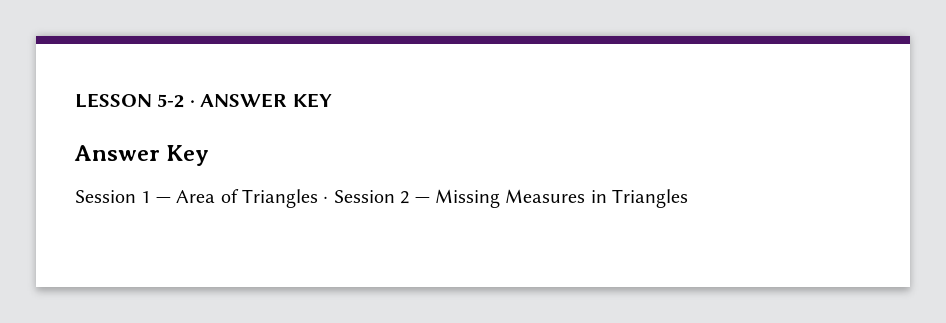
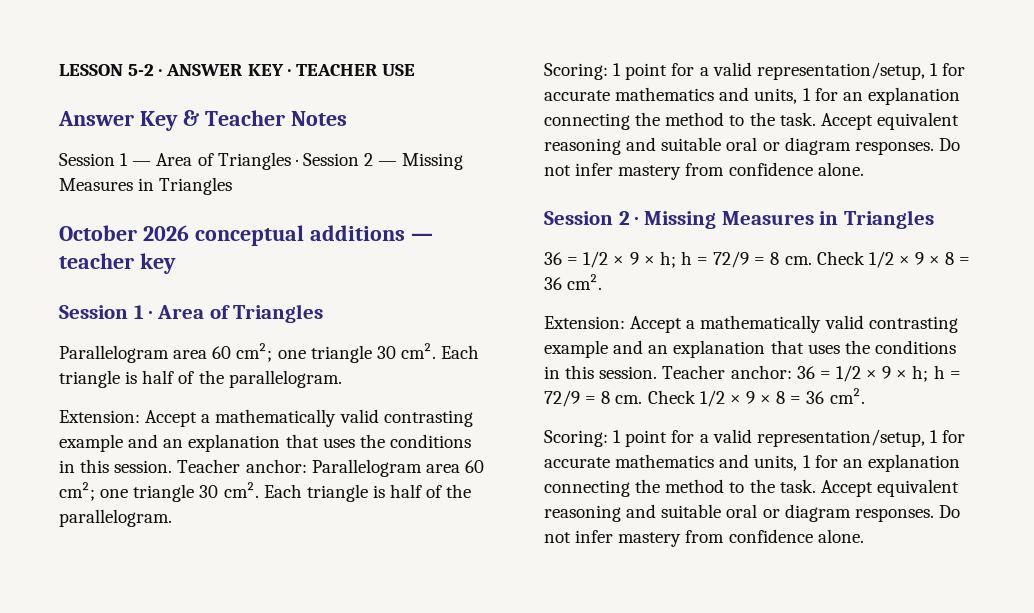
- LESSON 5-2 · ANSWER KEY
+ LESSON 5-2 · ANSWER KEY · TEACHER USE
- Answer Key
+ Answer Key & Teacher Notes
+ October 2026 conceptual additions — teacher key
+ Session 1 · Area of Triangles
+ Parallelogram area 60 cm²; one triangle 30 cm². Each triangle is half of the parallelogram.
+ Extension: Accept a mathematically valid contrasting example and an explanation that uses the conditions in this session. Teacher anchor: Parallelogram area 60 cm²; one triangle 30 cm². Each triangle is half of the parallelogram.
+ Scoring: 1 point for a valid representation/setup, 1 for accurate mathematics and units, 1 for an explanation connecting the method to the task. Accept equivalent reasoning and suitable oral or diagram responses. Do not infer mastery from confidence alone.
+ Session 2 · Missing Measures in Triangles
+ 36 = 1/2 × 9 × h; h = 72/9 = 8 cm. Check 1/2 × 9 × 8 = 36 cm².
+ Extension: Accept a mathematically valid contrasting example and an explanation that uses the conditions in this session. Teacher anchor: 36 = 1/2 × 9 × h; h = 72/9 = 8 cm. Check 1/2 × 9 × 8 = 36 cm².
+ Scoring: 1 point for a valid representation/setup, 1 for accurate mathematics and units, 1 for an explanation connecting the method to the task. Accept equivalent reasoning and suitable oral or diagram responses. Do not infer mastery from confidence alone.

